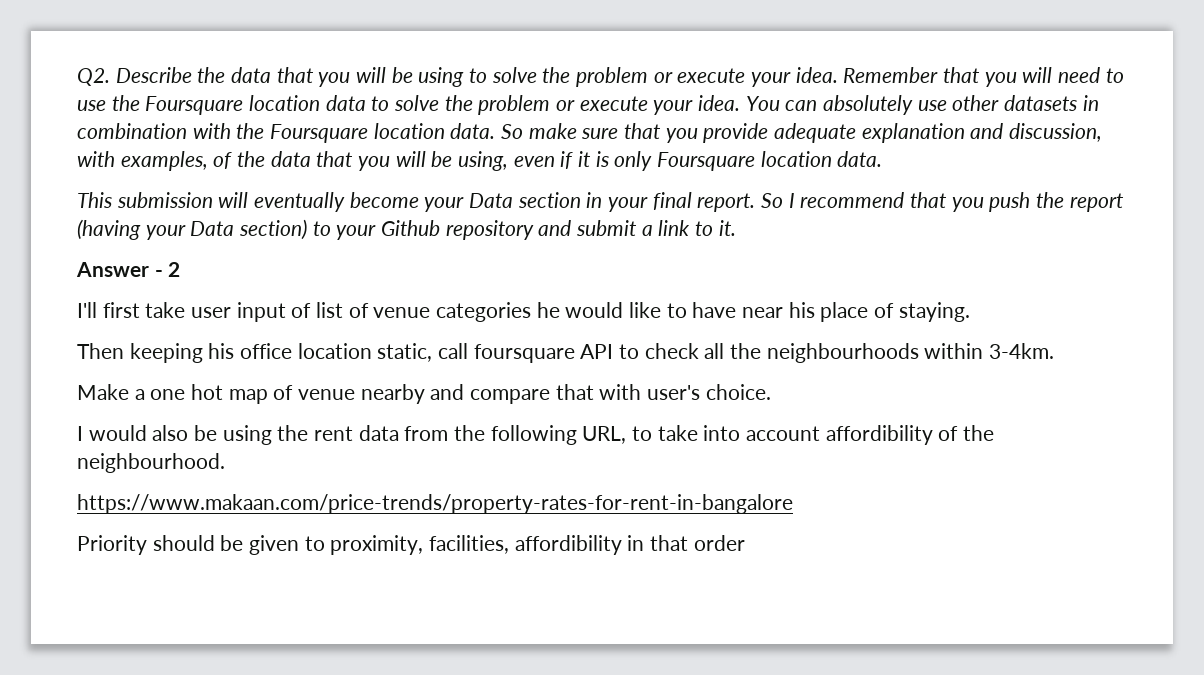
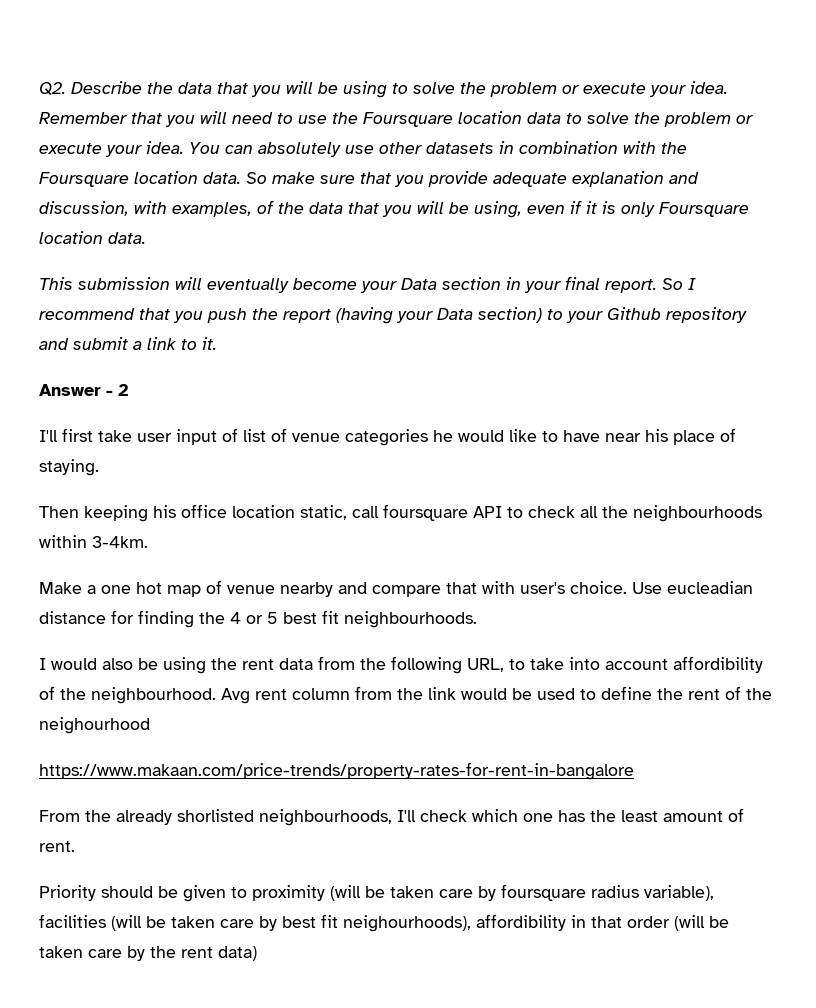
+ Use eucleadian distance for finding the 4 or 5 best fit neighbourhoods.
- I would also be using the rent data from the following URL, to take into account affordibility of the neighbourhood.
+ I would also be using the rent data from the following URL, to take into account affordibility of the neighbourhood. Avg rent column from the link would be used to define the rent of the neighourhood
  https://www.makaan.com/price-trends/property-rates-for-rent-in-bangalore
+ From the already shorlisted neighbourhoods, I'll check which one has the least amount of rent.
- Priority should be given to proximity, facilities, affordibility in that order
+ Priority should be given to proximity (will be taken care by foursquare radius variable), facilities (will be taken care by best fit neighourhoods), affordibility in that order (will be taken care by the rent data)

